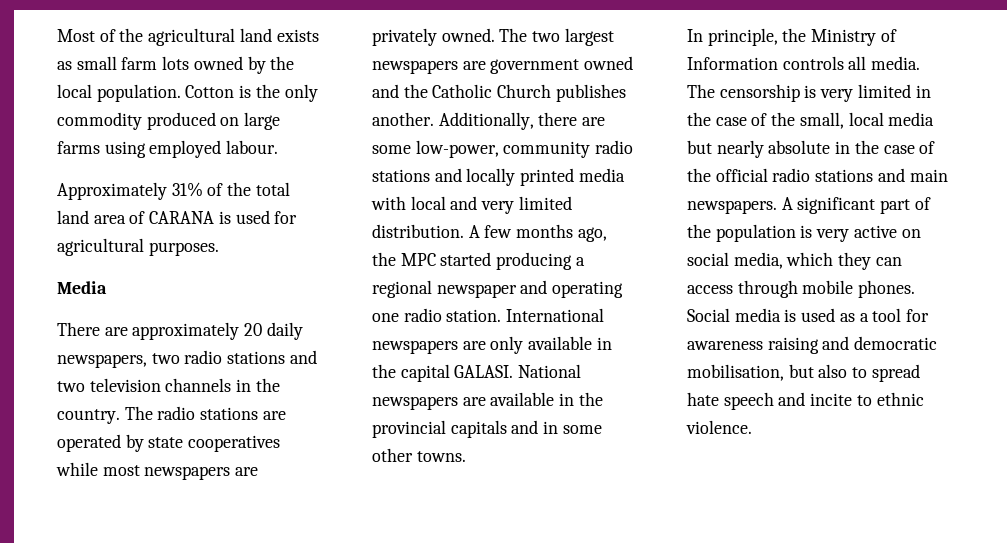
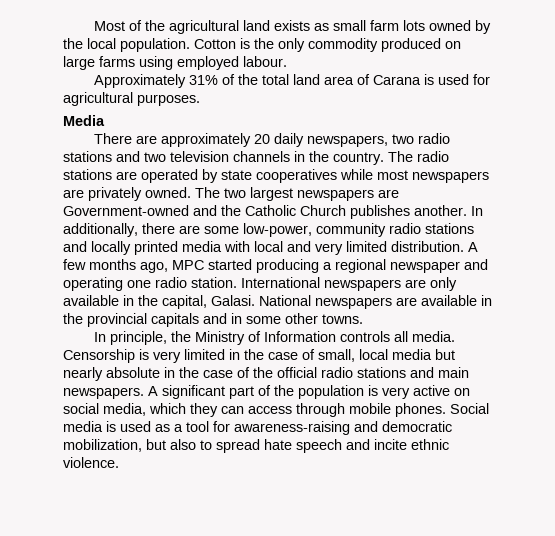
- Approximately 31% of the total land area of CARANA is used for agricultural purposes.
+ Approximately 31% of the total land area of Carana is used for agricultural purposes.
- The two largest newspapers are government owned and the Catholic Church publishes another.
+ The two largest newspapers are Government-owned and the Catholic Church publishes another.
- Additionally, there are some low-power, community radio stations and locally printed media with local and very limited distribution.
+ In additionally, there are some low-power, community radio stations and locally printed media with local and very limited distribution.
- A few months ago, the MPC started producing a regional newspaper and operating one radio station.
+ A few months ago, MPC started producing a regional newspaper and operating one radio station.
- International newspapers are only available in the capital GALASI.
+ International newspapers are only available in the capital, Galasi.
- The censorship is very limited in the case of the small, local media but nearly absolute in the case of the official radio stations and main newspapers.
+ Censorship is very limited in the case of small, local media but nearly absolute in the case of the official radio stations and main newspapers.
- Social media is used as a tool for awareness raising and democratic mobilisation, but also to spread hate speech and incite to ethnic violence.
+ Social media is used as a tool for awareness-raising and democratic mobilization, but also to spread hate speech and incite ethnic violence.

